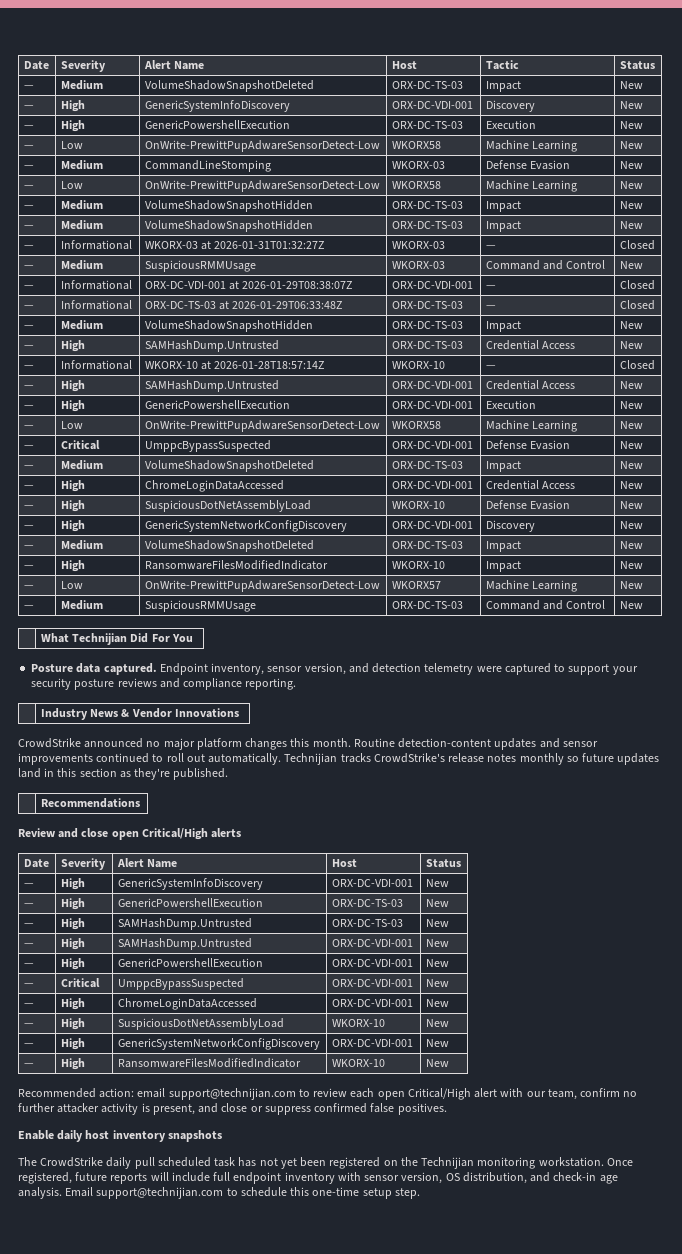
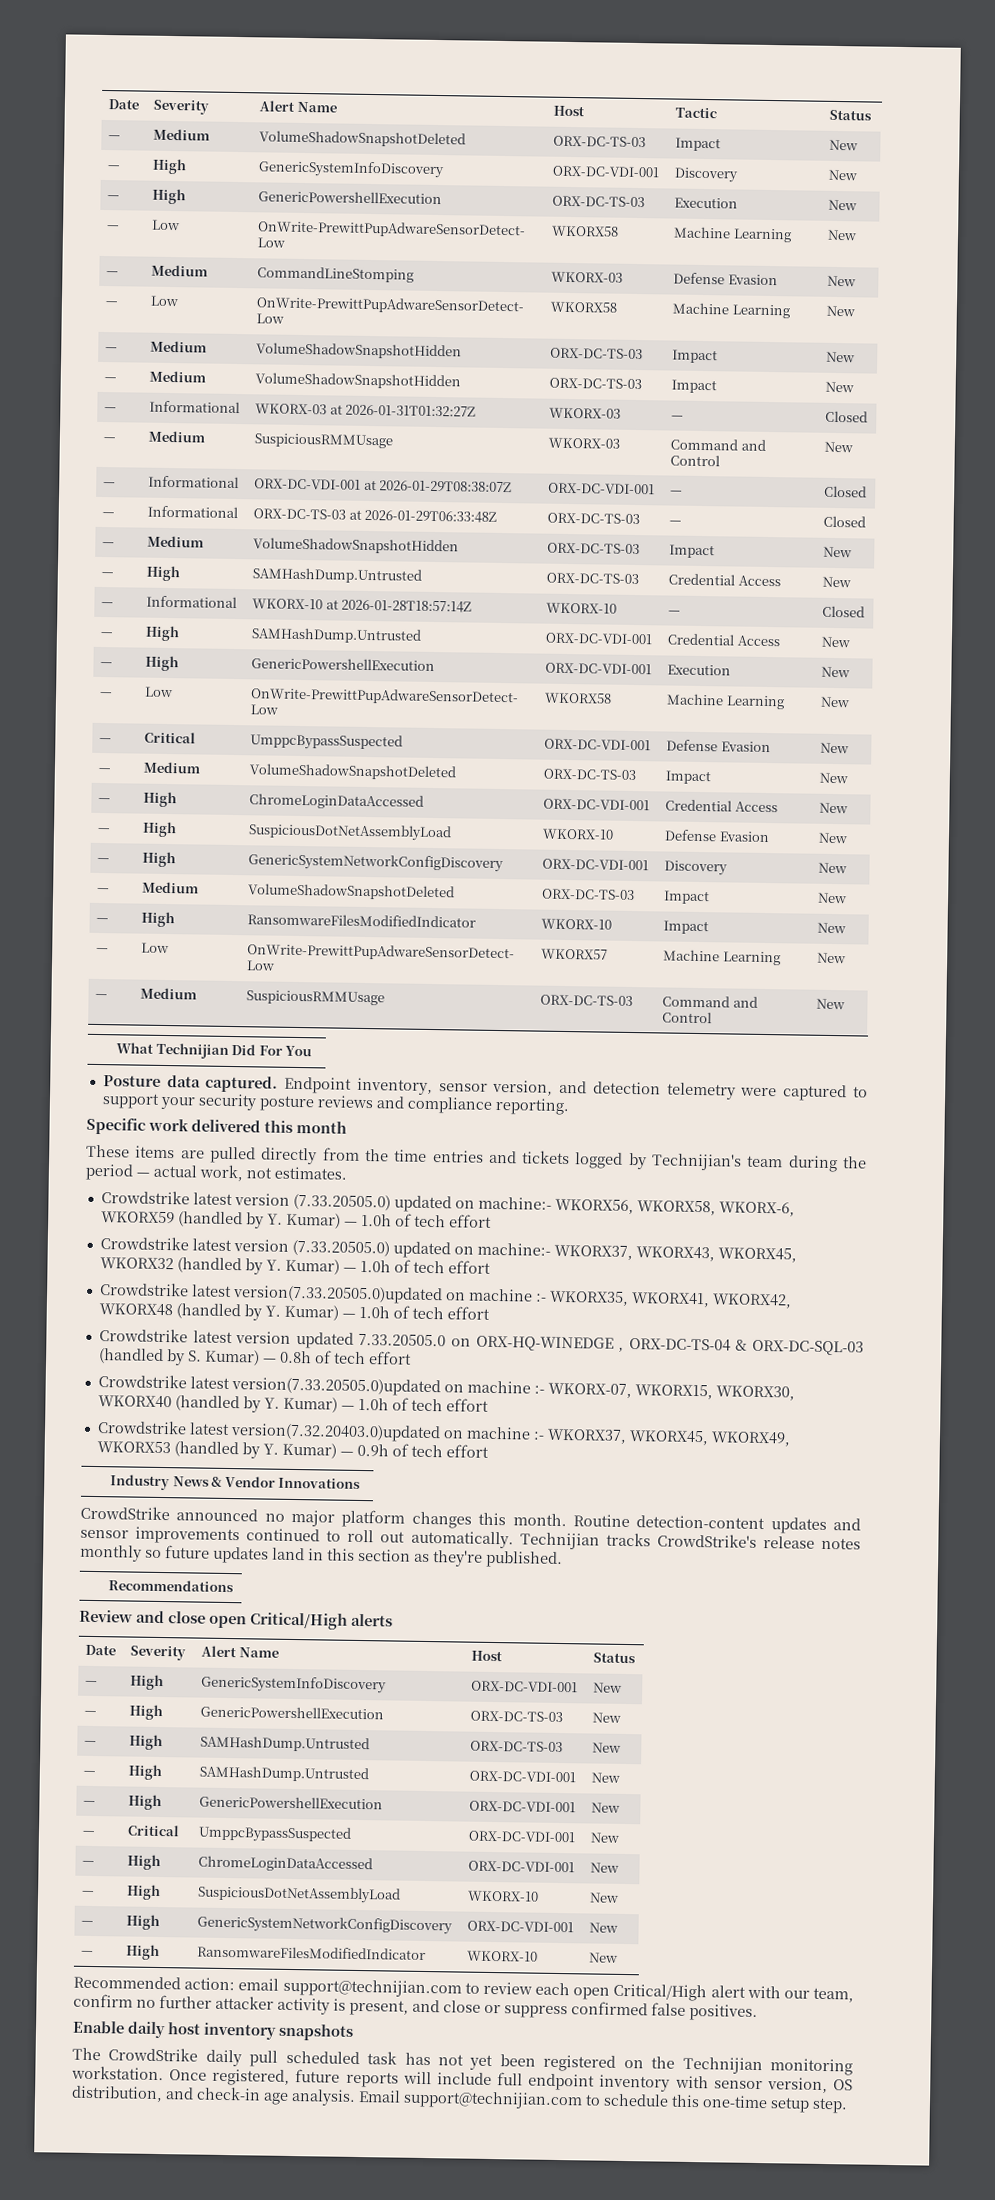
+ Specific work delivered this month
+ These items are pulled directly from the time entries and tickets logged by Technijian's team during the period — actual work, not estimates.
+ Crowdstrike latest version (7.33.20505.0) updated on machine:- WKORX56, WKORX58, WKORX-6, WKORX59 (handled by Y. Kumar) — 1.0h of tech effort
+ Crowdstrike latest version (7.33.20505.0) updated on machine:- WKORX37, WKORX43, WKORX45, WKORX32 (handled by Y. Kumar) — 1.0h of tech effort
+ Crowdstrike latest version(7.33.20505.0)updated on machine :- WKORX35, WKORX41, WKORX42, WKORX48 (handled by Y. Kumar) — 1.0h of tech effort
+ Crowdstrike latest version updated 7.33.20505.0 on ORX-HQ-WINEDGE , ORX-DC-TS-04 & ORX-DC-SQL-03 (handled by S. Kumar) — 0.8h of tech effort
+ Crowdstrike latest version(7.33.20505.0)updated on machine :- WKORX-07, WKORX15, WKORX30, WKORX40 (handled by Y. Kumar) — 1.0h of tech effort
+ Crowdstrike latest version(7.32.20403.0)updated on machine :- WKORX37, WKORX45, WKORX49, WKORX53 (handled by Y. Kumar) — 0.9h of tech effort

